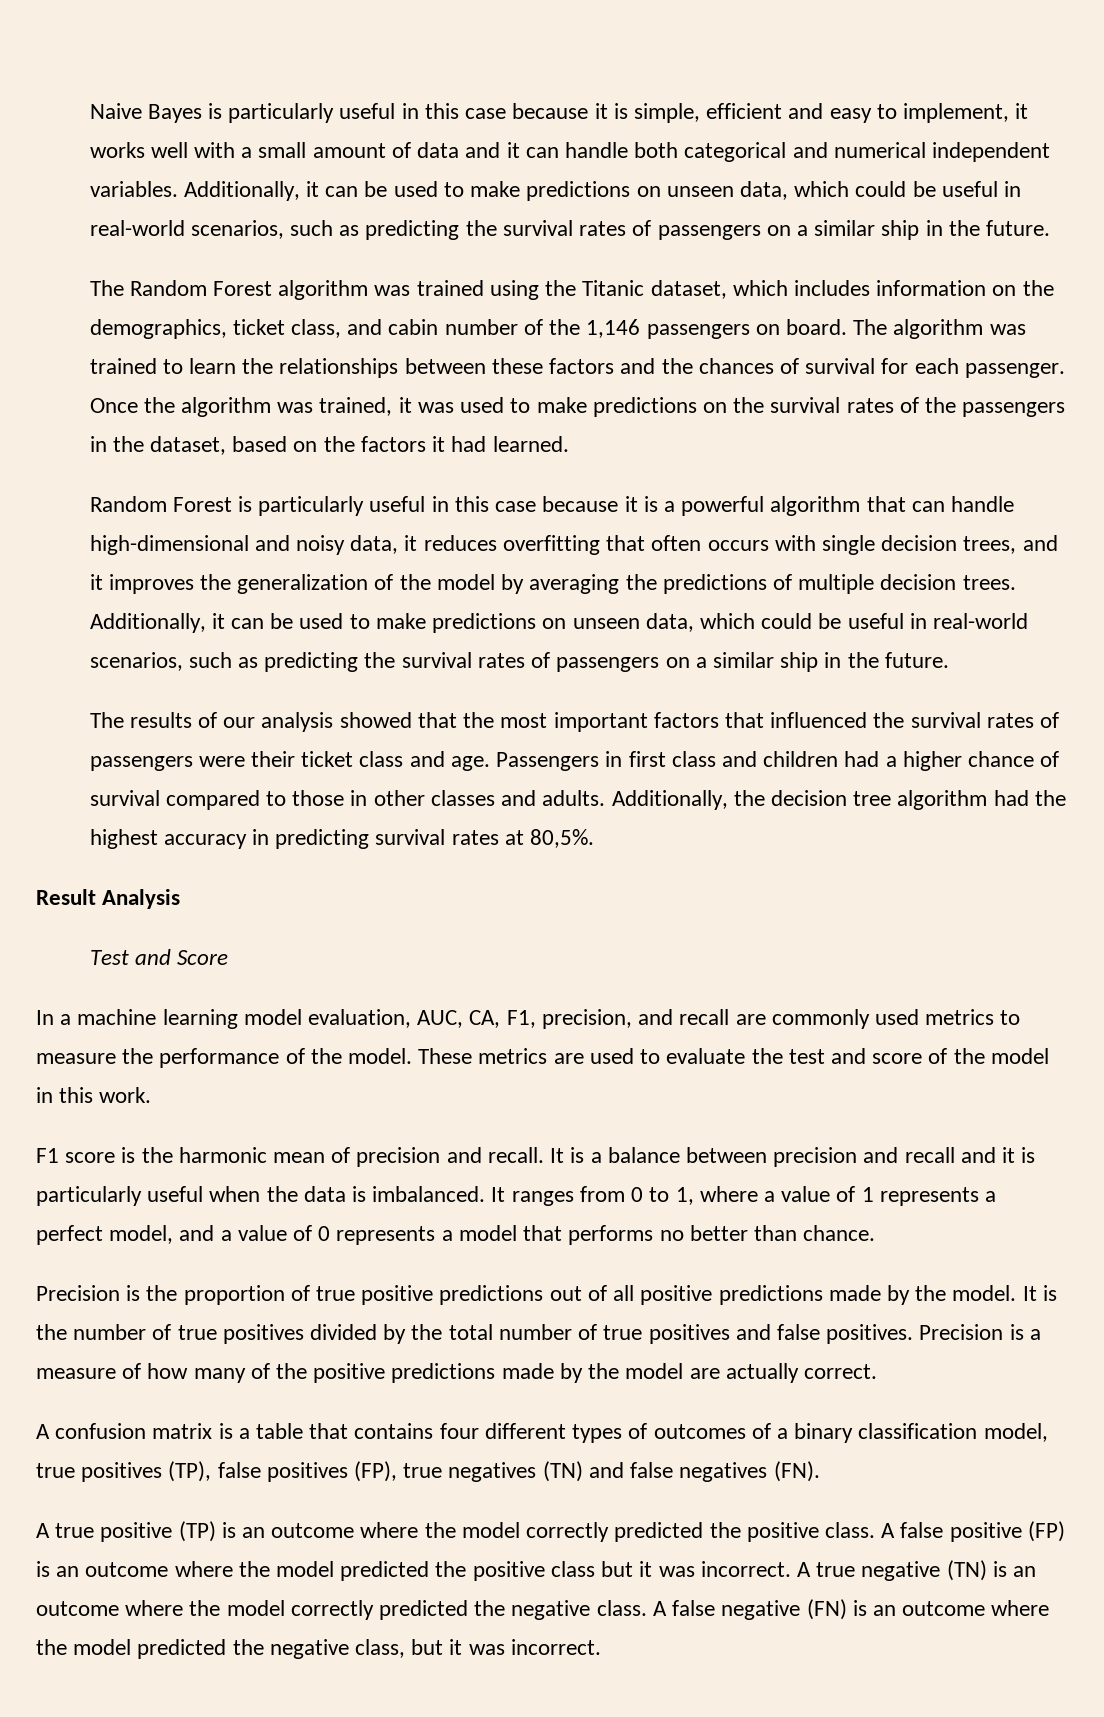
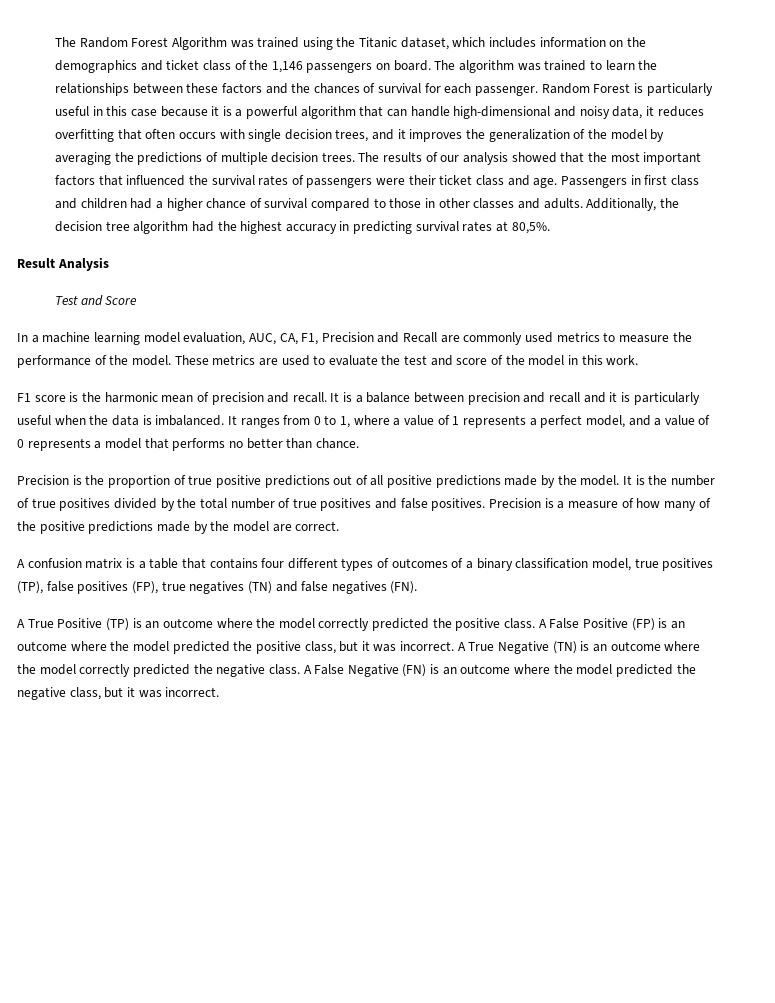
- Naive Bayes is particularly useful in this case because it is simple, efficient and easy to implement, it works well with a small amount of data and it can handle both categorical and numerical independent variables. Additionally, it can be used to make predictions on unseen data, which could be useful in real-world scenarios, such as predicting the survival rates of passengers on a similar ship in the future.
- The Random Forest algorithm was trained using the Titanic dataset, which includes information on the demographics, ticket class, and cabin number of the 1,146 passengers on board.
+ The Random Forest Algorithm was trained using the Titanic dataset, which includes information on the demographics and ticket class of the 1,146 passengers on board.
- The algorithm was trained to learn the relationships between these factors and the chances of survival for each passenger. Once the algorithm was trained, it was used to make predictions on the survival rates of the passengers in the dataset, based on the factors it had learned.
- Random Forest is particularly useful in this case because it is a powerful algorithm that can handle high-dimensional and noisy data, it reduces overfitting that often occurs with single decision trees, and it improves the generalization of the model by averaging the predictions of multiple decision trees. Additionally, it can be used to make predictions on unseen data, which could be useful in real-world scenarios, such as predicting the survival rates of passengers on a similar ship in the future.
- The results of our analysis showed that the most important factors that influenced the survival rates of passengers were their ticket class and age.
+ The algorithm was trained to learn the relationships between these factors and the chances of survival for each passenger. Random Forest is particularly useful in this case because it is a powerful algorithm that can handle high-dimensional and noisy data, it reduces overfitting that often occurs with single decision trees, and it improves the generalization of the model by averaging the predictions of multiple decision trees. The results of our analysis showed that the most important factors that influenced the survival rates of passengers were their ticket class and age.
- In a machine learning model evaluation, AUC, CA, F1, precision, and recall are commonly used metrics to measure the performance of the model.
+ In a machine learning model evaluation, AUC, CA, F1, Precision and Recall are commonly used metrics to measure the performance of the model.
- Precision is a measure of how many of the positive predictions made by the model are actually correct.
+ Precision is a measure of how many of the positive predictions made by the model are correct.
- A true positive (TP) is an outcome where the model correctly predicted the positive class.
+ A True Positive (TP) is an outcome where the model correctly predicted the positive class.
- A false positive (FP) is an outcome where the model predicted the positive class but it was incorrect.
+ A False Positive (FP) is an outcome where the model predicted the positive class, but it was incorrect.
- A true negative (TN) is an outcome where the model correctly predicted the negative class.
+ A True Negative (TN) is an outcome where the model correctly predicted the negative class.
- A false negative (FN) is an outcome where the model predicted the negative class, but it was incorrect.
+ A False Negative (FN) is an outcome where the model predicted the negative class, but it was incorrect.

